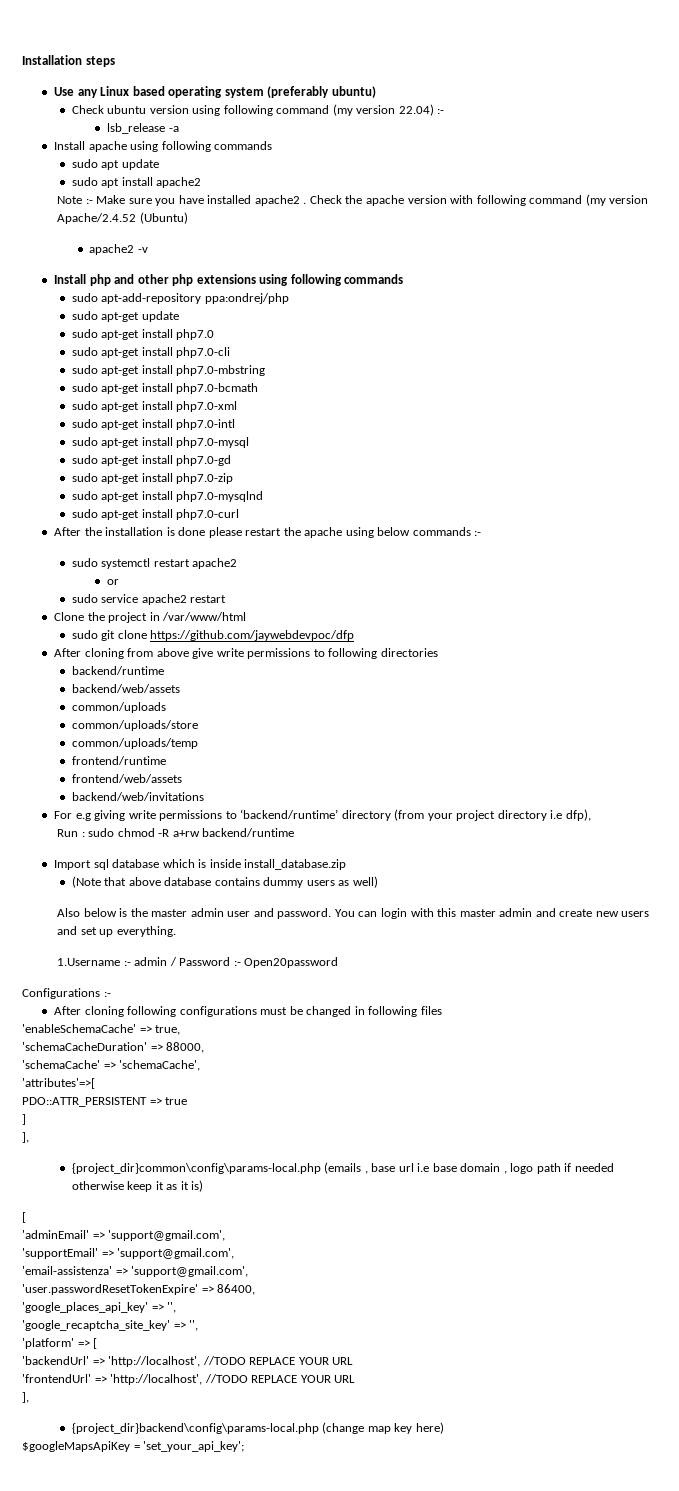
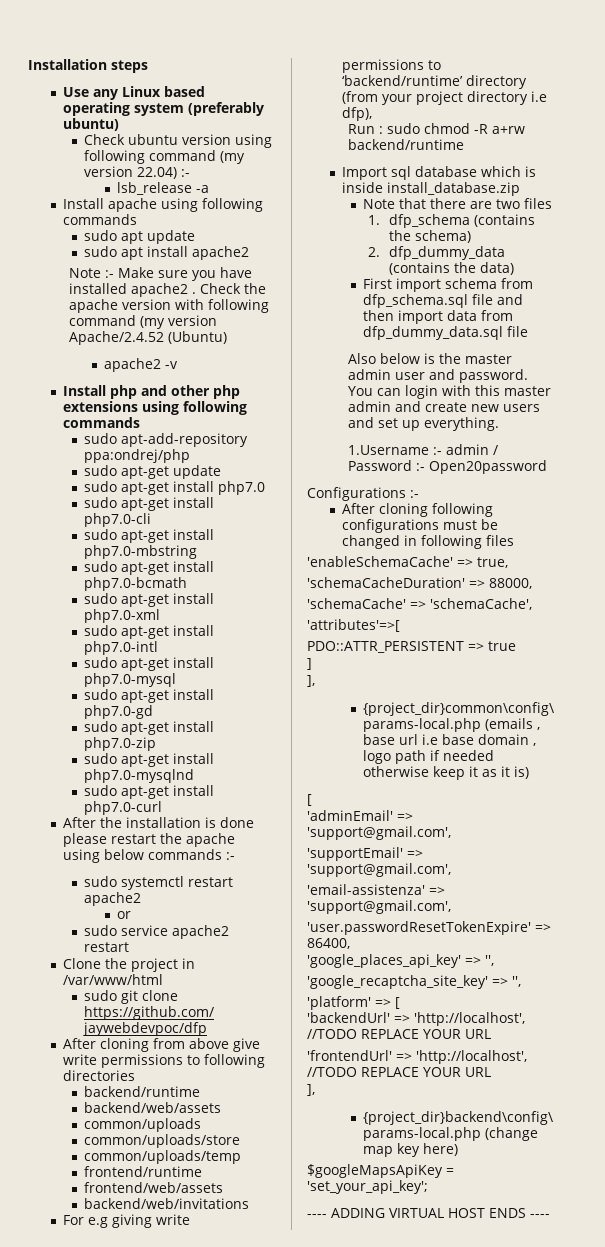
- (Note that above database contains dummy users as well)
+ Note that there are two files
+ 1. dfp_schema (contains the schema)
+ 2. dfp_dummy_data (contains the data)
+ First import schema from dfp_schema.sql file and then import data from dfp_dummy_data.sql file
+ ---- ADDING VIRTUAL HOST ENDS ----

